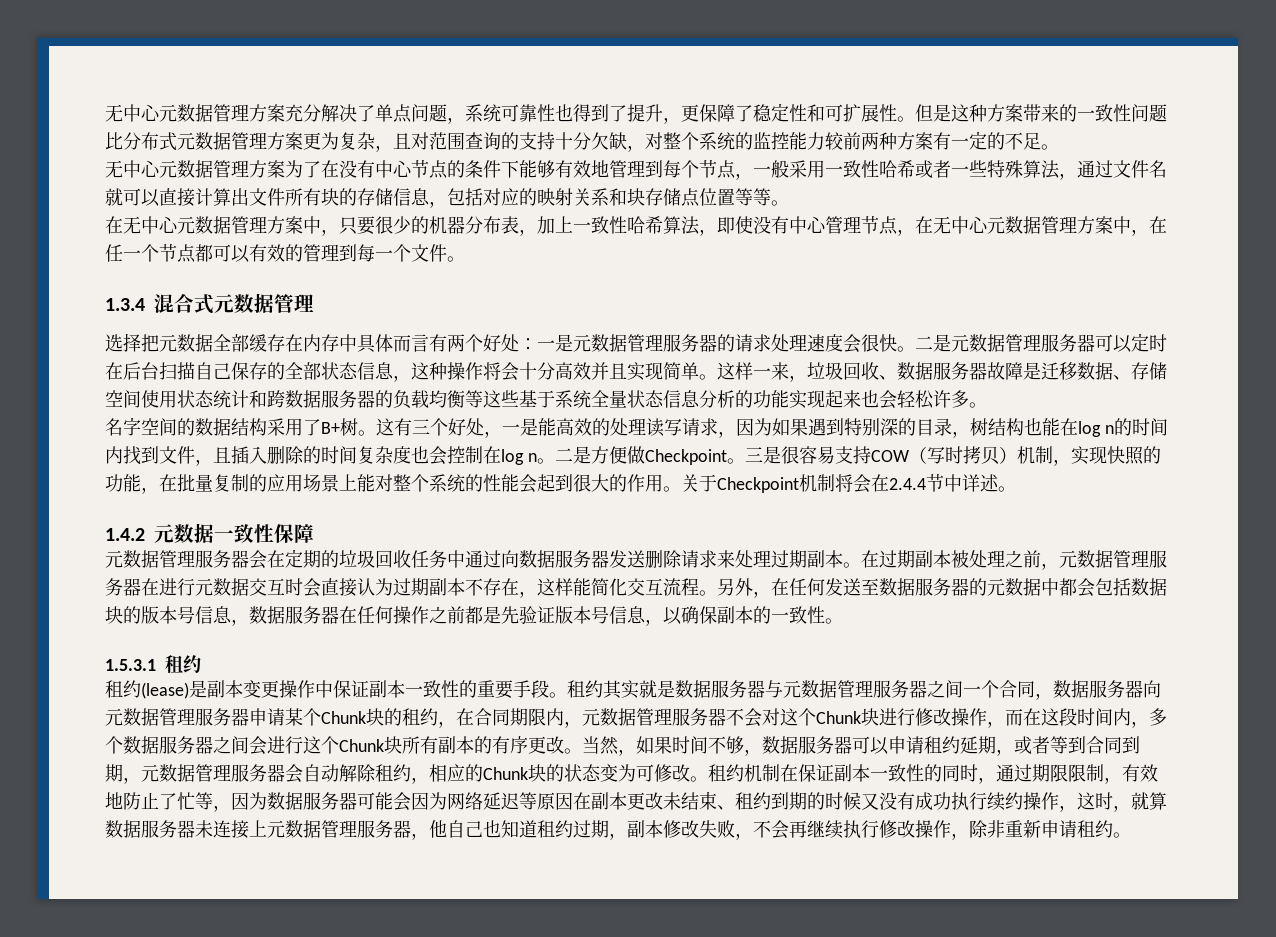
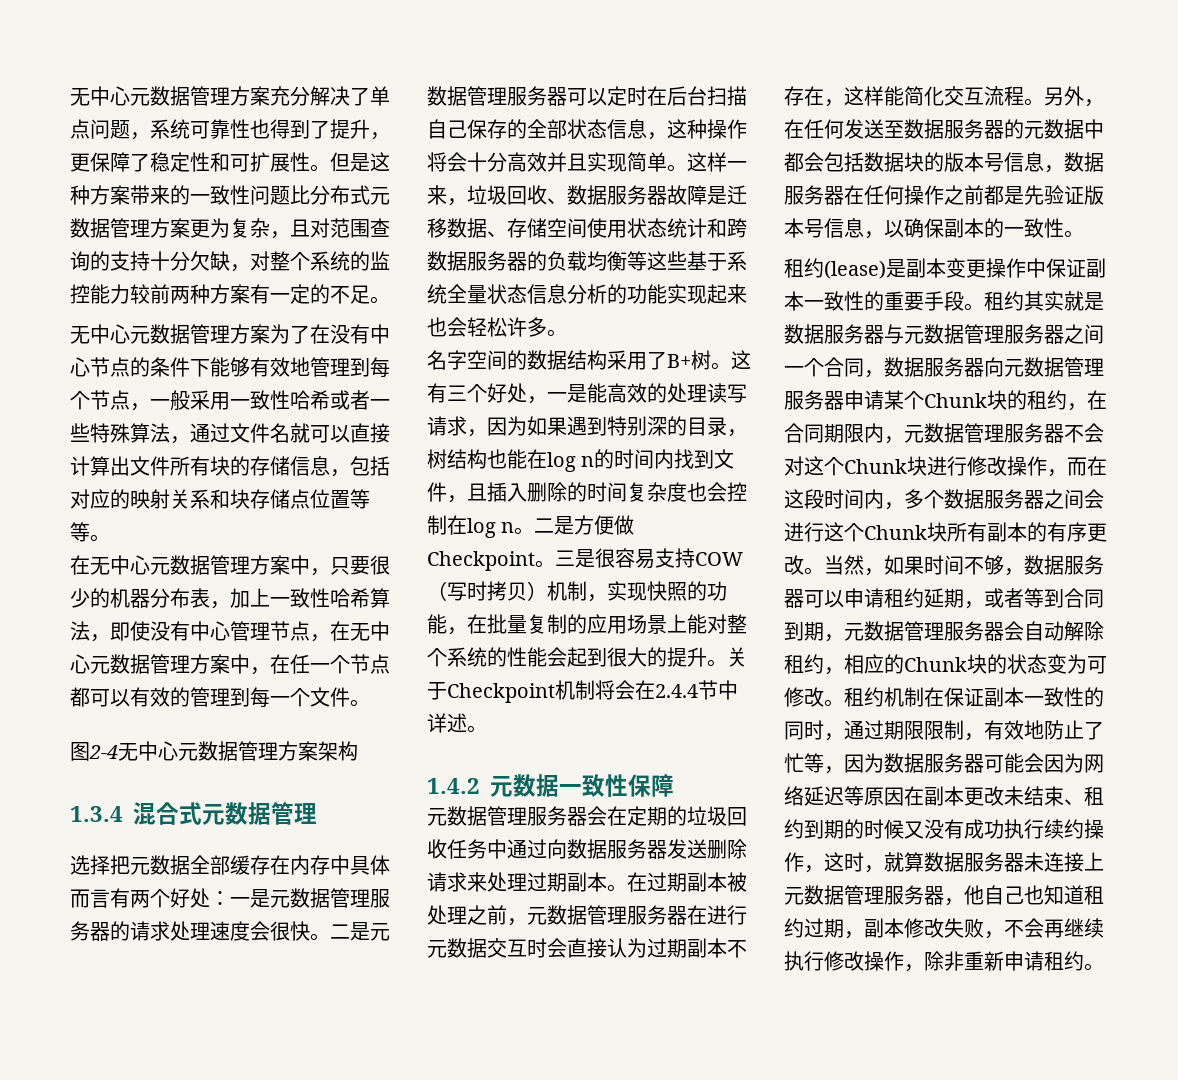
+ 图2-4无中心元数据管理方案架构
- 三是很容易支持COW（写时拷贝）机制，实现快照的功能，在批量复制的应用场景上能对整个系统的性能会起到很大的作用。
+ 三是很容易支持COW（写时拷贝）机制，实现快照的功能，在批量复制的应用场景上能对整个系统的性能会起到很大的提升。
- 1.5.3.1租约

